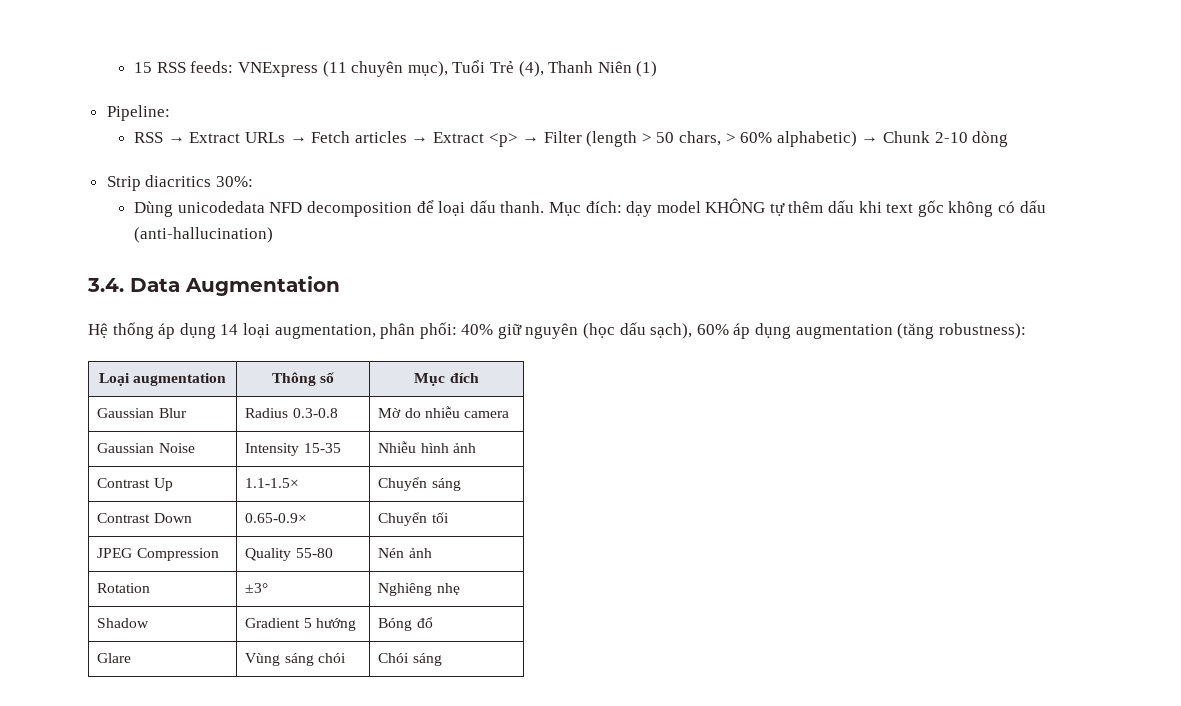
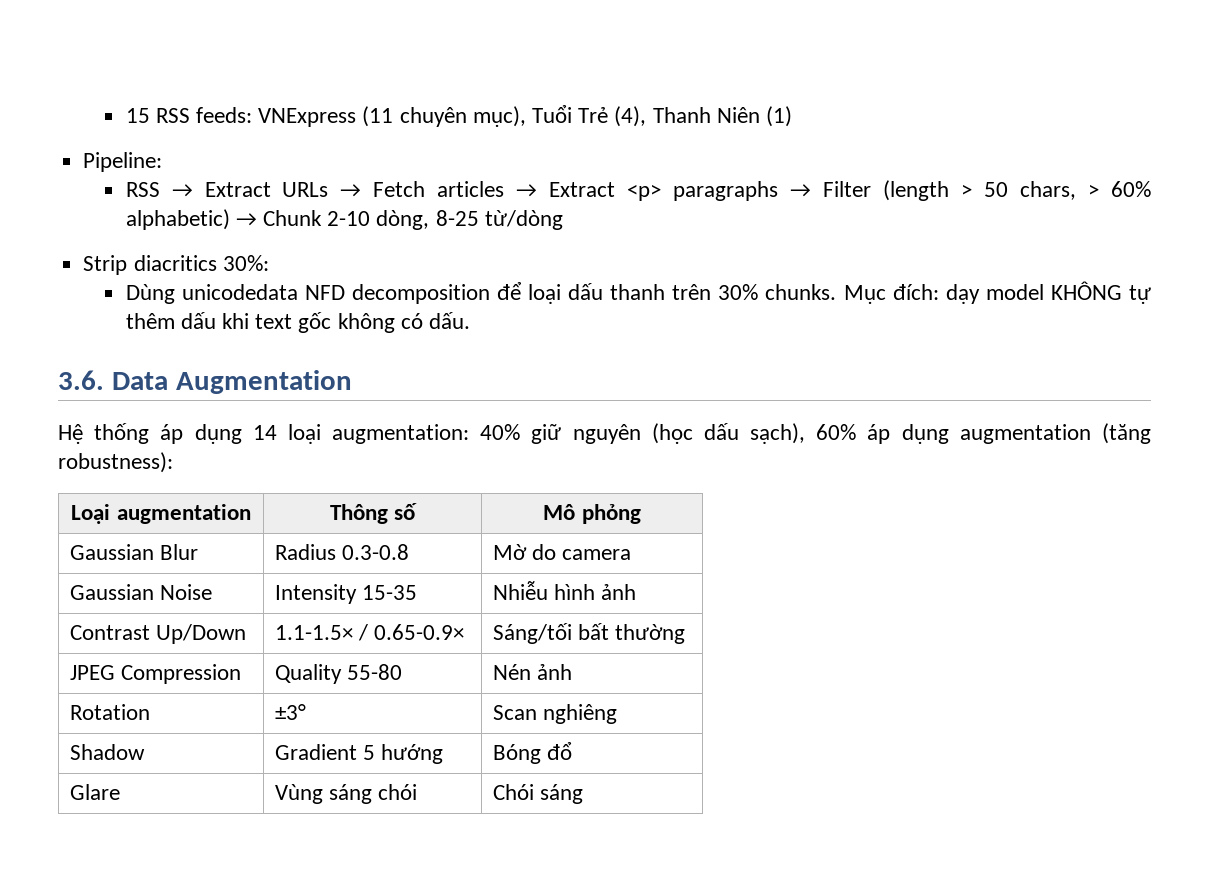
- RSS → Extract URLs → Fetch articles → Extract <p> → Filter (length > 50 chars, > 60% alphabetic) → Chunk 2-10 dòng
+ RSS → Extract URLs → Fetch articles → Extract <p> paragraphs → Filter (length > 50 chars, > 60% alphabetic) → Chunk 2-10 dòng, 8-25 từ/dòng
- Dùng unicodedata NFD decomposition để loại dấu thanh.
+ Dùng unicodedata NFD decomposition để loại dấu thanh trên 30% chunks.
- Mục đích: dạy model KHÔNG tự thêm dấu khi text gốc không có dấu (anti-hallucination)
- 3.4. Data Augmentation
+ Mục đích: dạy model KHÔNG tự thêm dấu khi text gốc không có dấu.
+ 3.6. Data Augmentation
- Hệ thống áp dụng 14 loại augmentation, phân phối: 40% giữ nguyên (học dấu sạch), 60% áp dụng augmentation (tăng robustness):
+ Hệ thống áp dụng 14 loại augmentation: 40% giữ nguyên (học dấu sạch), 60% áp dụng augmentation (tăng robustness):
- Loại augmentation | Thông số | Mục đích
+ Loại augmentation | Thông số | Mô phỏng
- Gaussian Blur | Radius 0.3-0.8 | Mờ do nhiễu camera
+ Gaussian Blur | Radius 0.3-0.8 | Mờ do camera
- Contrast Up | 1.1-1.5× | Chuyển sáng
- Contrast Down | 0.65-0.9× | Chuyển tối
+ Contrast Up/Down | 1.1-1.5× / 0.65-0.9× | Sáng/tối bất thường
- Rotation | ±3° | Nghiêng nhẹ
+ Rotation | ±3° | Scan nghiêng

